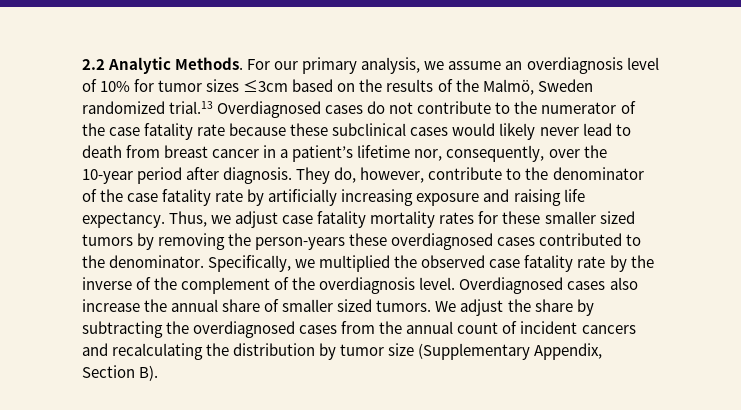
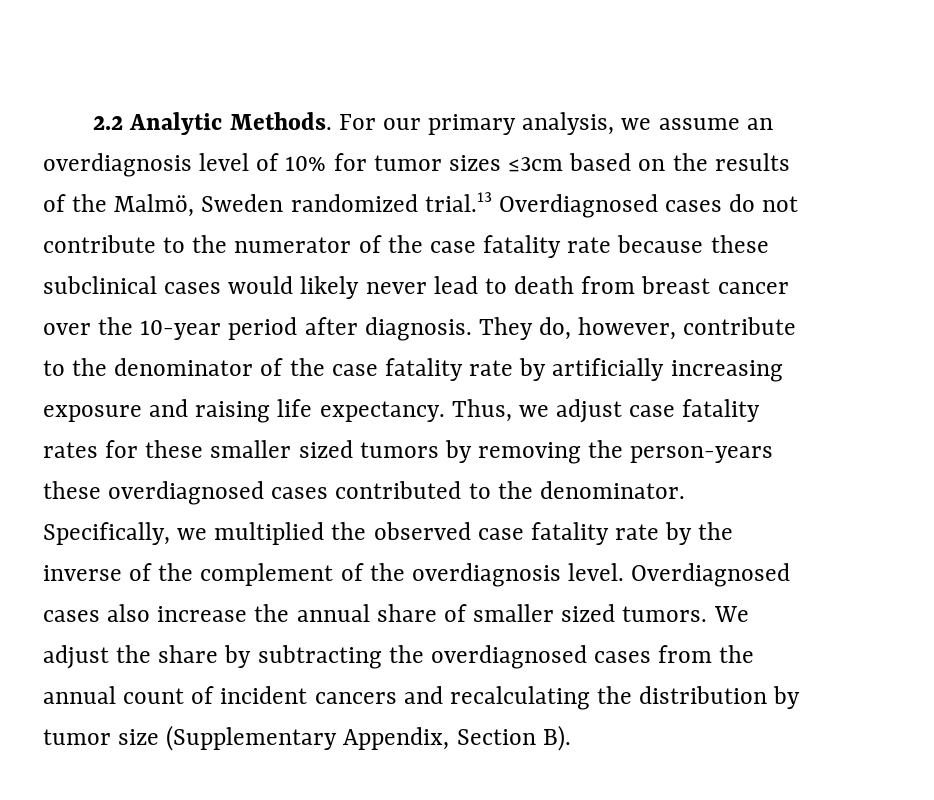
- For our primary analysis, we assume an overdiagnosis level of 10% for tumor sizes ≤3cm based on the results of the Malmö, Sweden randomized trial.13 Overdiagnosed cases do not contribute to the numerator of the case fatality rate because these subclinical cases would likely never lead to death from breast cancer in a patient’s lifetime nor, consequently, over the 10-year period after diagnosis.
+ For our primary analysis, we assume an overdiagnosis level of 10% for tumor sizes ≤3cm based on the results of the Malmö, Sweden randomized trial.13 Overdiagnosed cases do not contribute to the numerator of the case fatality rate because these subclinical cases would likely never lead to death from breast cancer over the 10-year period after diagnosis.
- Thus, we adjust case fatality mortality rates for these smaller sized tumors by removing the person-years these overdiagnosed cases contributed to the denominator.
+ Thus, we adjust case fatality rates for these smaller sized tumors by removing the person-years these overdiagnosed cases contributed to the denominator.

